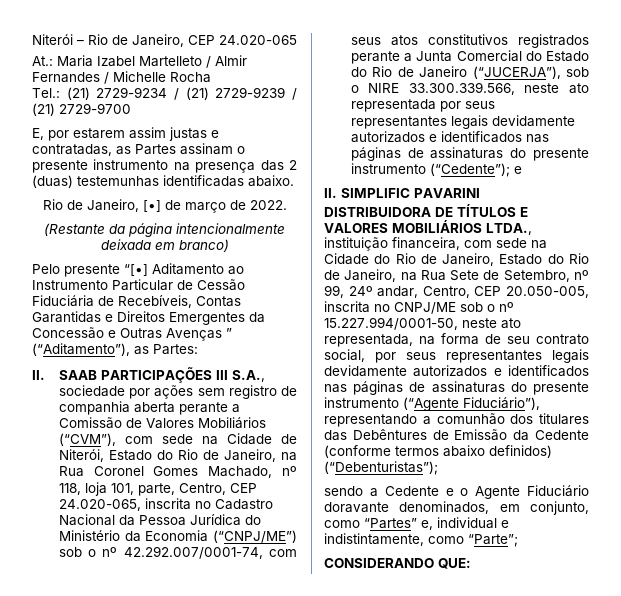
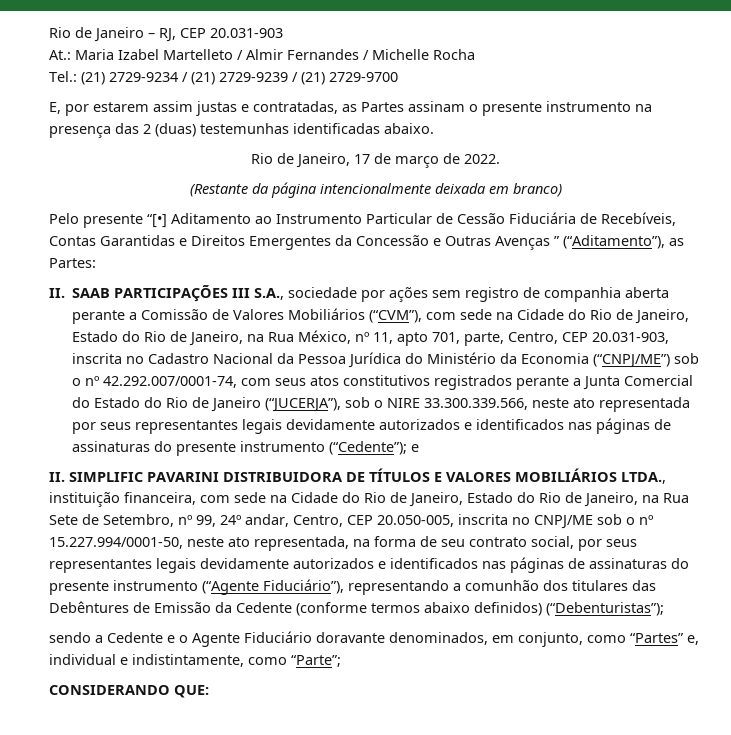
- Niterói – Rio de Janeiro, CEP 24.020-065
+ Rio de Janeiro – RJ, CEP 20.031-903
- Rio de Janeiro, [•] de março de 2022.
+ Rio de Janeiro, 17 de março de 2022.
- II. SAAB PARTICIPAÇÕES III S.A., sociedade por ações sem registro de companhia aberta perante a Comissão de Valores Mobiliários (“CVM”), com sede na Cidade de Niterói, Estado do Rio de Janeiro, na Rua Coronel Gomes Machado, nº 118, loja 101, parte, Centro, CEP 24.020-065, inscrita no Cadastro Nacional da Pessoa Jurídica do Ministério da Economia (“CNPJ/ME”) sob o nº 42.292.007/0001-74, com seus atos constitutivos registrados perante a Junta Comercial do Estado do Rio de Janeiro (“JUCERJA”), sob o NIRE 33.300.339.566, neste ato representada por seus representantes legais devidamente autorizados e identificados nas páginas de assinaturas do presente instrumento (“Cedente”);
+ II. SAAB PARTICIPAÇÕES III S.A., sociedade por ações sem registro de companhia aberta perante a Comissão de Valores Mobiliários (“CVM”), com sede na Cidade do Rio de Janeiro, Estado do Rio de Janeiro, na Rua México, nº 11, apto 701, parte, Centro, CEP 20.031-903, inscrita no Cadastro Nacional da Pessoa Jurídica do Ministério da Economia (“CNPJ/ME”) sob o nº 42.292.007/0001-74, com seus atos constitutivos registrados perante a Junta Comercial do Estado do Rio de Janeiro (“JUCERJA”), sob o NIRE 33.300.339.566, neste ato representada por seus representantes legais devidamente autorizados e identificados nas páginas de assinaturas do presente instrumento (“Cedente”);

